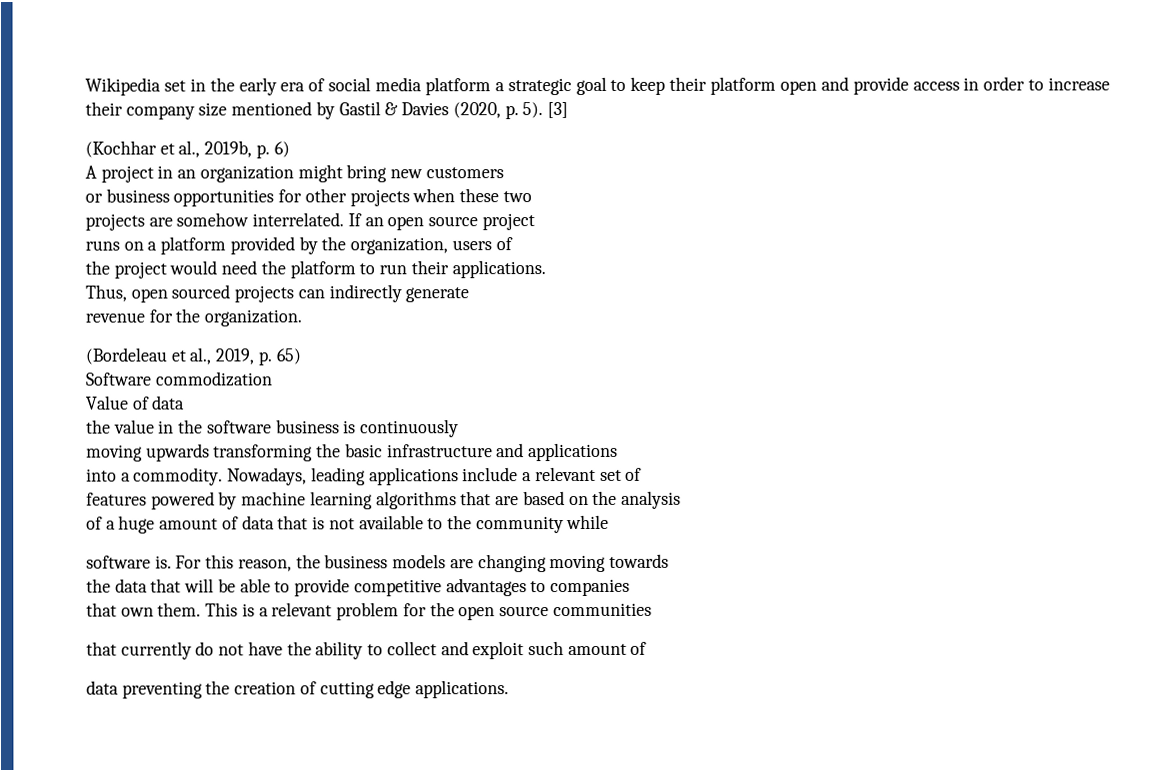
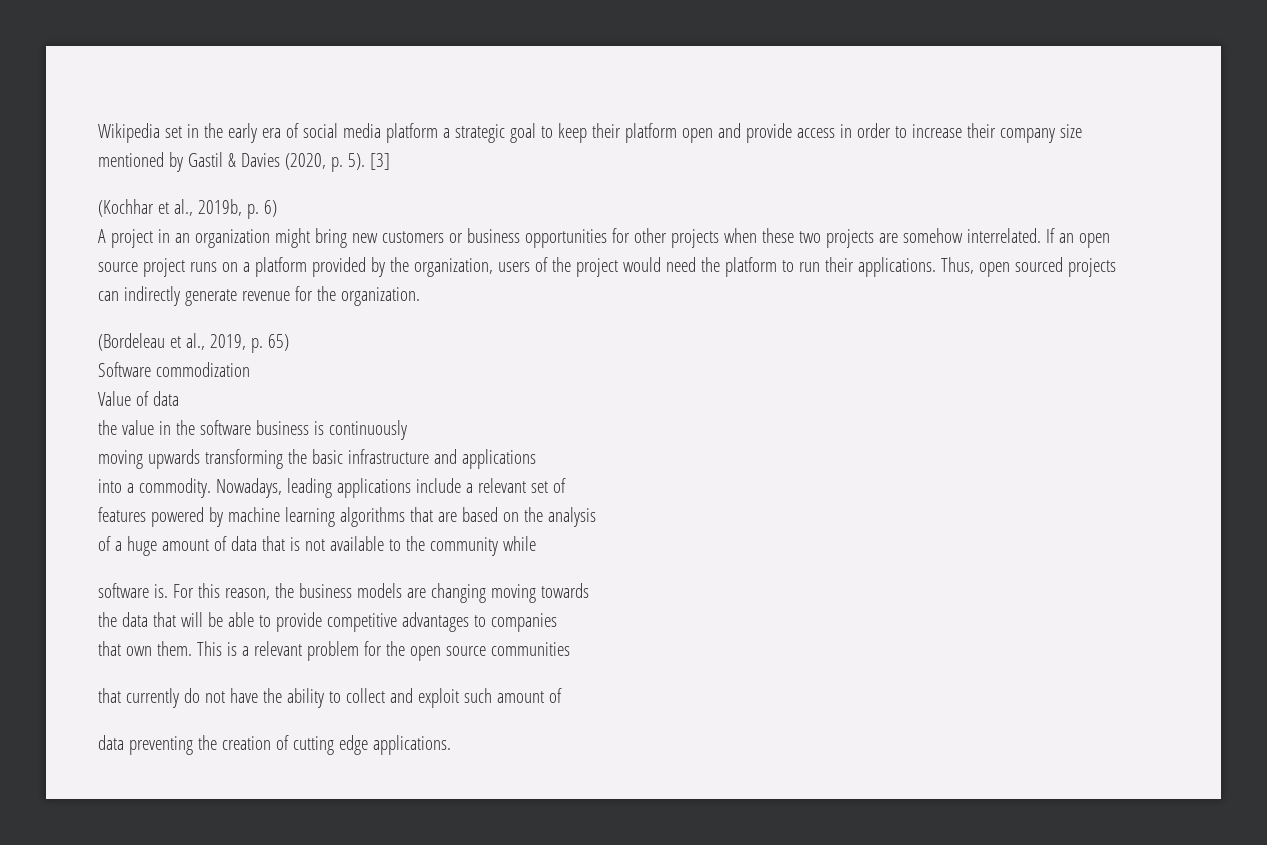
- A project in an organization might bring new customers
- or business opportunities for other projects when these two
- projects are somehow interrelated.
+ A project in an organization might bring new customers or business opportunities for other projects when these two projects are somehow interrelated.
- If an open source project
- runs on a platform provided by the organization, users of
- the project would need the platform to run their applications.
- Thus, open sourced projects can indirectly generate
- revenue for the organization.
+ If an open source project runs on a platform provided by the organization, users of the project would need the platform to run their applications. Thus, open sourced projects can indirectly generate revenue for the organization.

